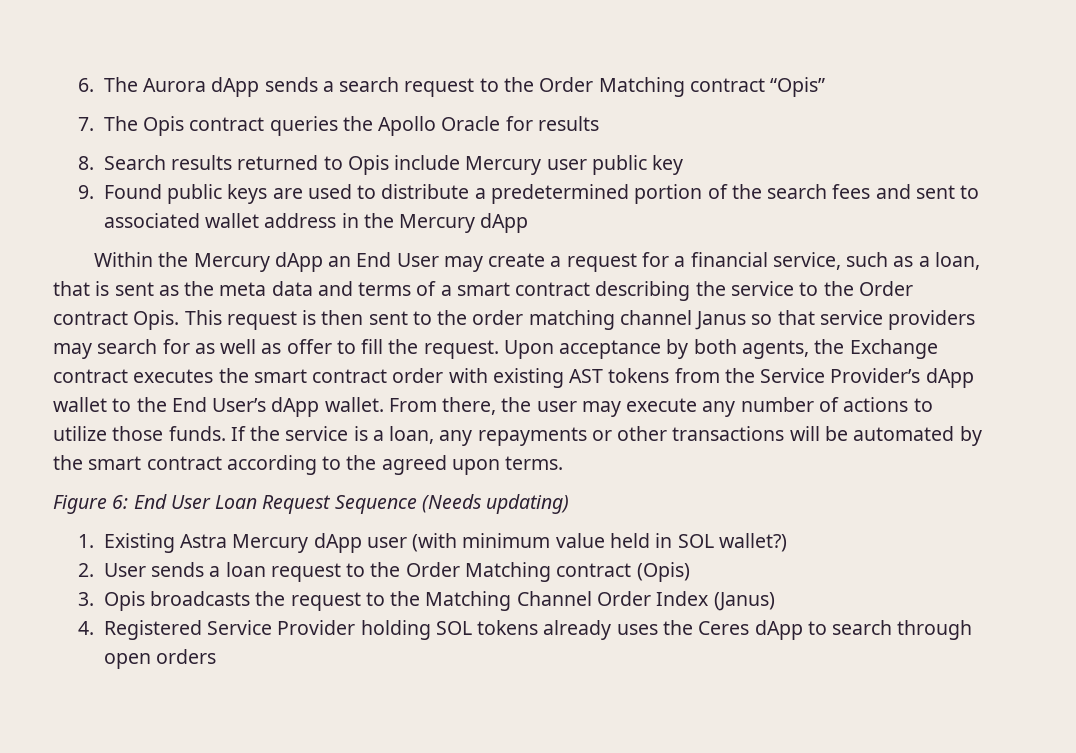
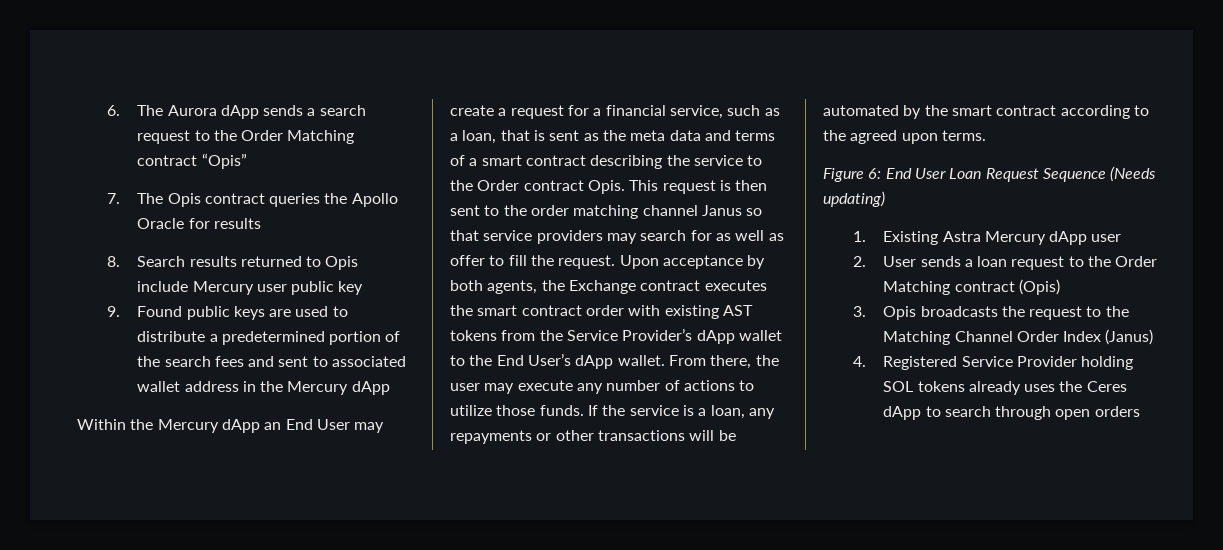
- 1. Existing Astra Mercury dApp user (with minimum value held in SOL wallet?)
+ 1. Existing Astra Mercury dApp user

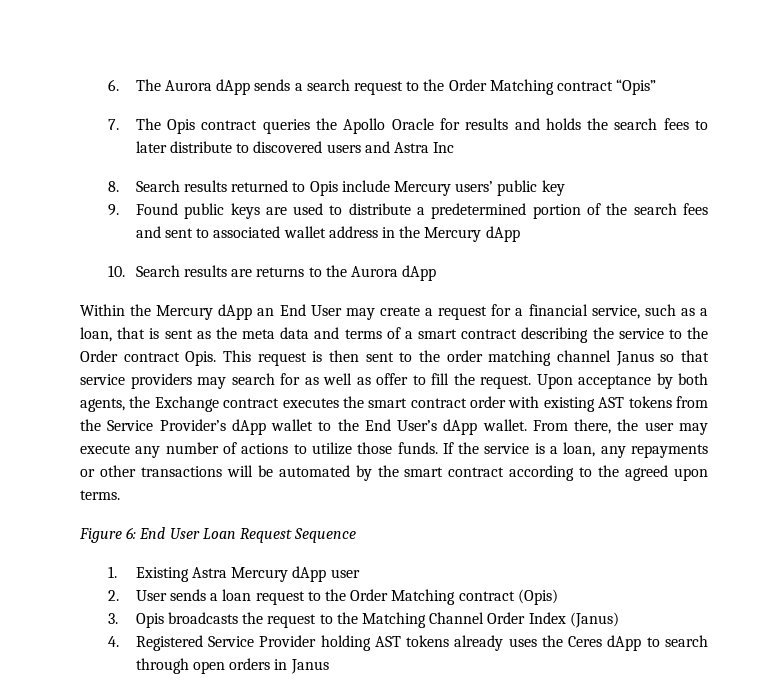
- 7. The Opis contract queries the Apollo Oracle for results
+ 7. The Opis contract queries the Apollo Oracle for results and holds the search fees to later distribute to discovered users and Astra Inc
- 8. Search results returned to Opis include Mercury user public key
+ 8. Search results returned to Opis include Mercury users’ public key
+ 10. Search results are returns to the Aurora dApp
- Figure 6: End User Loan Request Sequence (Needs updating)
+ Figure 6: End User Loan Request Sequence
- 4. Registered Service Provider holding SOL tokens already uses the Ceres dApp to search through open orders
+ 4. Registered Service Provider holding AST tokens already uses the Ceres dApp to search through open orders in Janus

